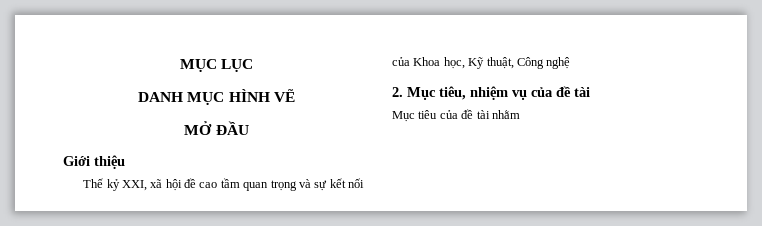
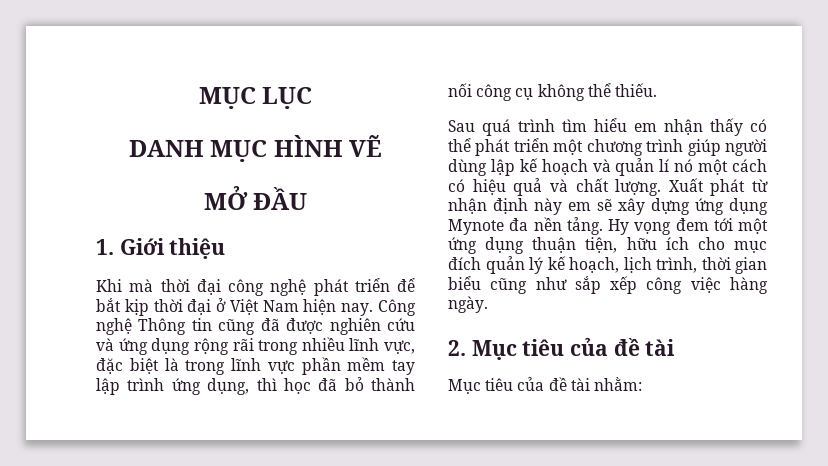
- Giới thiệu
+ 1. Giới thiệu
- Thế kỷ XXI, xã hội đề cao tầm quan trọng và sự kết nối của Khoa học, Kỹ thuật, Công nghệ
+ Khi mà thời đại công nghệ phát triển để bắt kịp thời đại ở Việt Nam hiện nay. Công nghệ Thông tin cũng đã được nghiên cứu và ứng dụng rộng rãi trong nhiều lĩnh vực, đặc biệt là trong lĩnh vực phần mềm tay lập trình ứng dụng, thì học đã bỏ thành nối công cụ không thể thiếu.
+ Sau quá trình tìm hiểu em nhận thấy có thể phát triển một chương trình giúp người dùng lập kế hoạch và quản lí nó một cách có hiệu quả và chất lượng. Xuất phát từ nhận định này em sẽ xây dựng ứng dụng Mynote đa nền tảng. Hy vọng đem tới một ứng dụng thuận tiện, hữu ích cho mục đích quản lý kế hoạch, lịch trình, thời gian biểu cũng như sắp xếp công việc hàng ngày.
- 2. Mục tiêu, nhiệm vụ của đề tài
+ 2. Mục tiêu của đề tài
- Mục tiêu của đề tài nhằm
+ Mục tiêu của đề tài nhằm:

